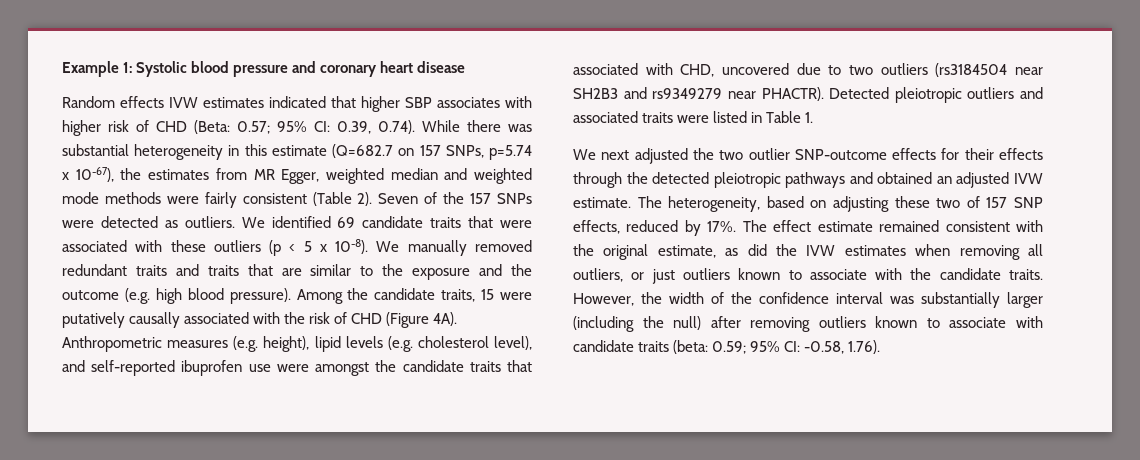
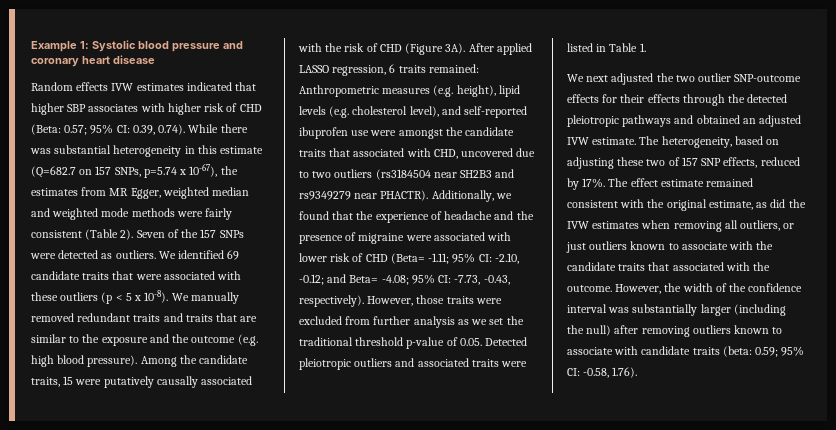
- Among the candidate traits, 15 were putatively causally associated with the risk of CHD (Figure 4A). Anthropometric measures (e.g. height), lipid levels (e.g. cholesterol level), and self-reported ibuprofen use were amongst the candidate traits that associated with CHD, uncovered due to two outliers (rs3184504 near SH2B3 and rs9349279 near PHACTR).
+ Among the candidate traits, 15 were putatively causally associated with the risk of CHD (Figure 3A). After applied LASSO regression, 6 traits remained: Anthropometric measures (e.g. height), lipid levels (e.g. cholesterol level), and self-reported ibuprofen use were amongst the candidate traits that associated with CHD, uncovered due to two outliers (rs3184504 near SH2B3 and rs9349279 near PHACTR).
- Detected pleiotropic outliers and associated traits were listed in Table 1.
+ Additionally, we found that the experience of headache and the presence of migraine were associated with lower risk of CHD (Beta= -1.11; 95% CI: -2.10, -0.12; and Beta= -4.08; 95% CI: -7.73, -0.43, respectively). However, those traits were excluded from further analysis as we set the traditional threshold p-value of 0.05. Detected pleiotropic outliers and associated traits were listed in Table 1.
- The effect estimate remained consistent with the original estimate, as did the IVW estimates when removing all outliers, or just outliers known to associate with the candidate traits.
+ The effect estimate remained consistent with the original estimate, as did the IVW estimates when removing all outliers, or just outliers known to associate with the candidate traits that associated with the outcome.

